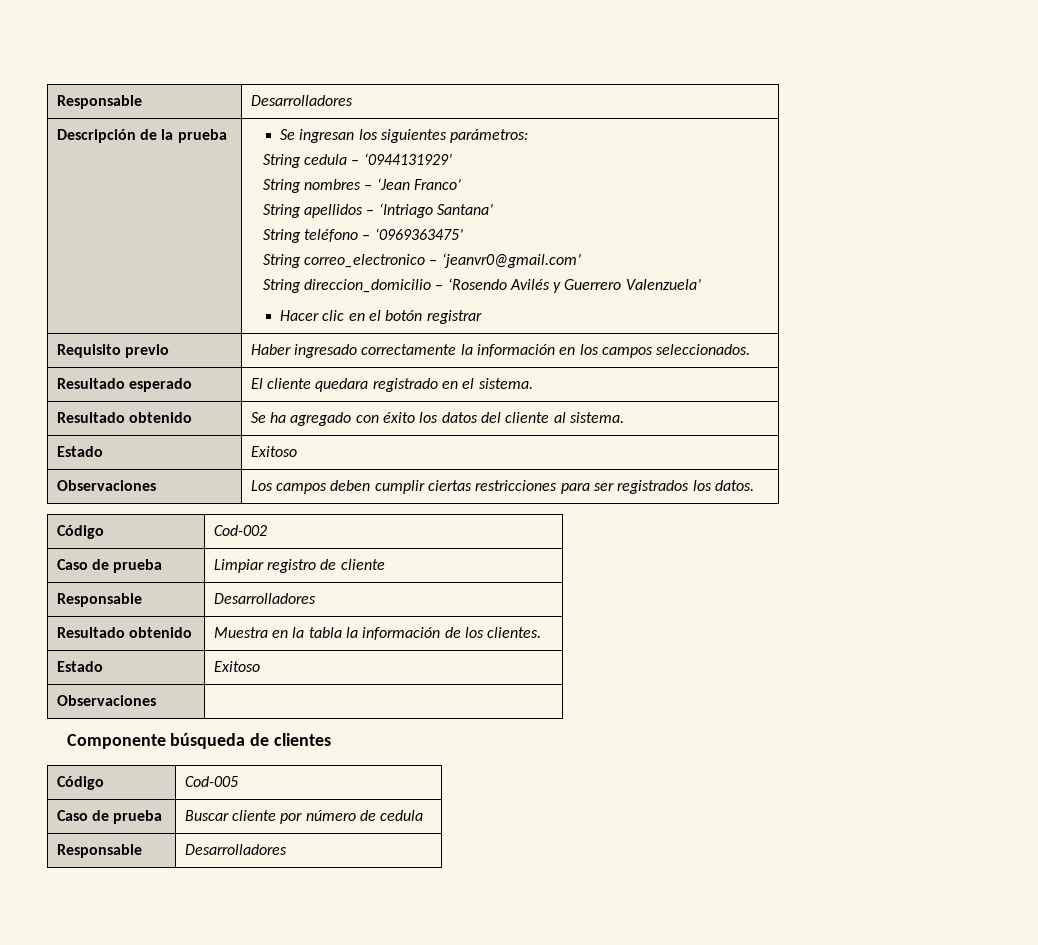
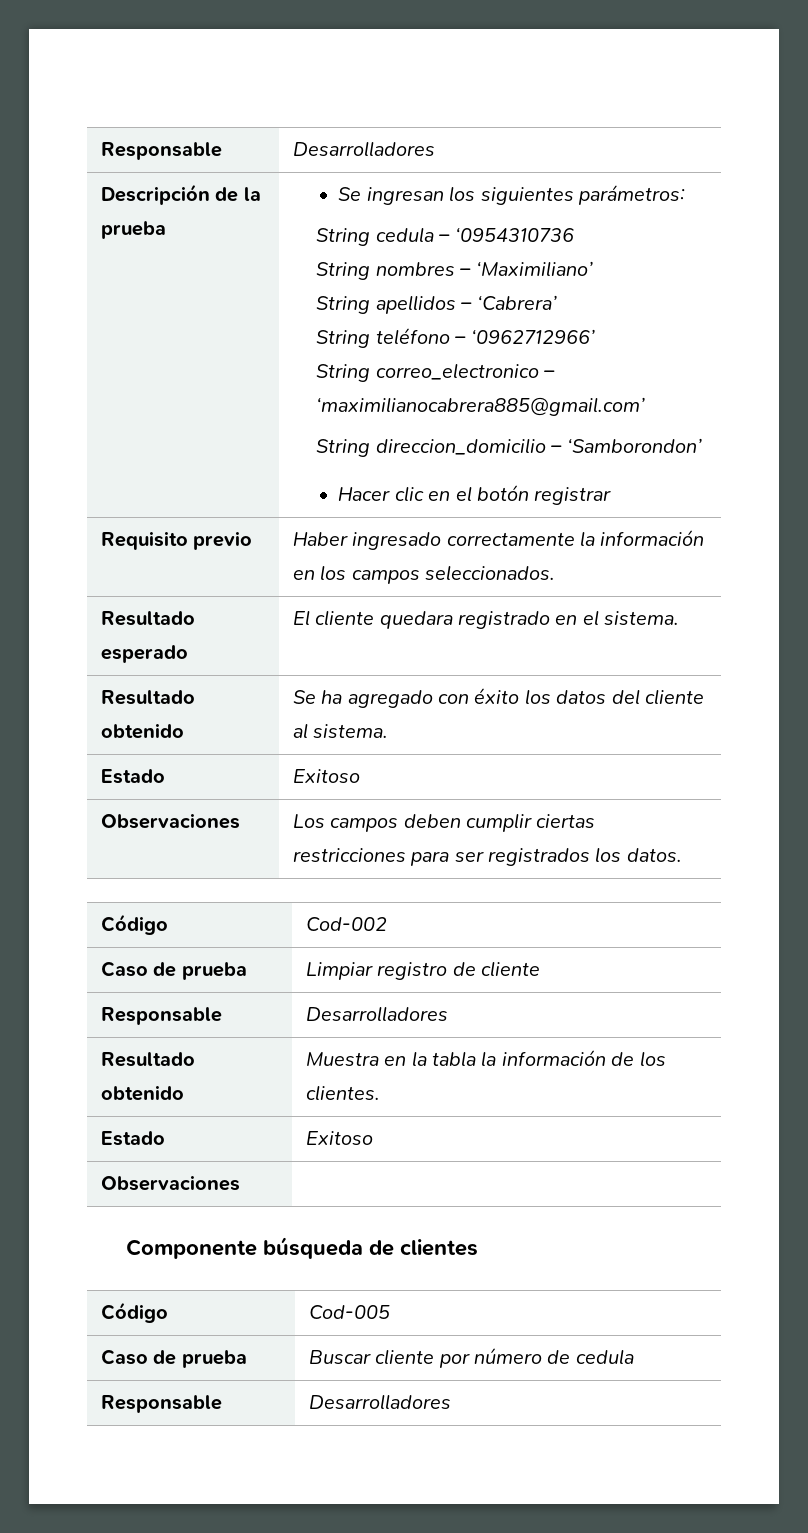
- String cedula – ‘0944131929’
+ String cedula – ‘0954310736
- String nombres – ‘Jean Franco’
+ String nombres – ‘Maximiliano’
- String apellidos – ‘Intriago Santana’
+ String apellidos – ‘Cabrera’
- String teléfono – ‘0969363475’
+ String teléfono – ‘0962712966’
- String correo_electronico – ‘jeanvr0@gmail.com’
+ String correo_electronico – ‘maximilianocabrera885@gmail.com’
- String direccion_domicilio – ‘Rosendo Avilés y Guerrero Valenzuela’
+ String direccion_domicilio – ‘Samborondon’

